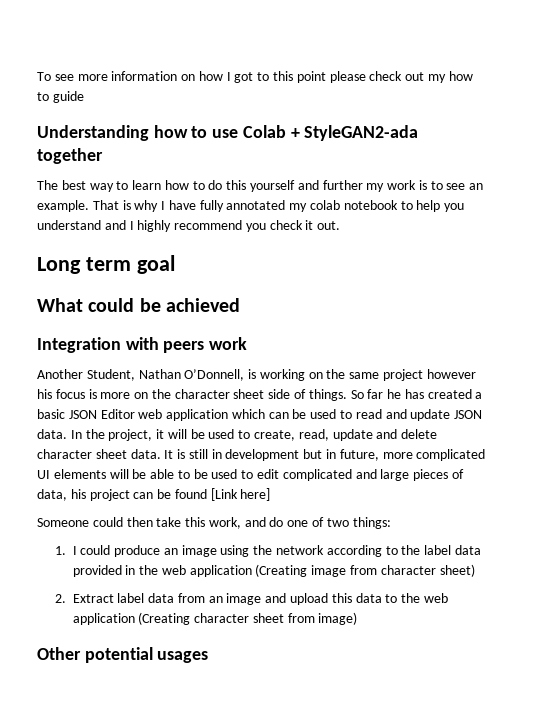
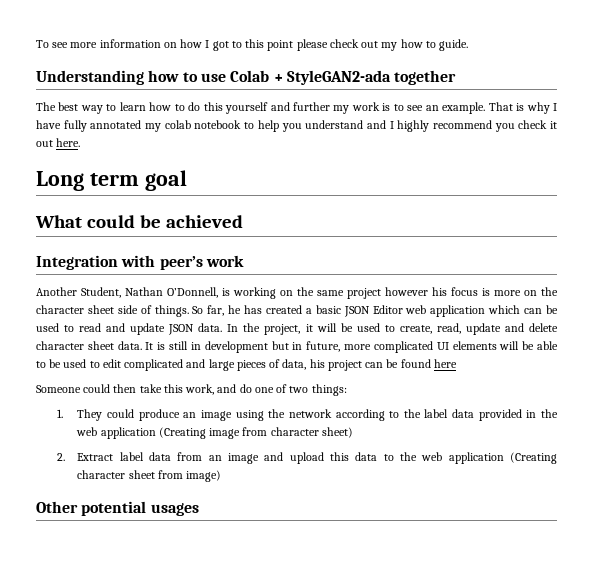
- To see more information on how I got to this point please check out my how to guide
+ To see more information on how I got to this point please check out my how to guide.
- That is why I have fully annotated my colab notebook to help you understand and I highly recommend you check it out.
+ That is why I have fully annotated my colab notebook to help you understand and I highly recommend you check it out here.
- Integration with peers work
+ Integration with peer’s work
- So far he has created a basic JSON Editor web application which can be used to read and update JSON data.
+ So far, he has created a basic JSON Editor web application which can be used to read and update JSON data.
- It is still in development but in future, more complicated UI elements will be able to be used to edit complicated and large pieces of data, his project can be found [Link here]
+ It is still in development but in future, more complicated UI elements will be able to be used to edit complicated and large pieces of data, his project can be found here
- 1. I could produce an image using the network according to the label data provided in the web application (Creating image from character sheet)
+ 1. They could produce an image using the network according to the label data provided in the web application (Creating image from character sheet)

